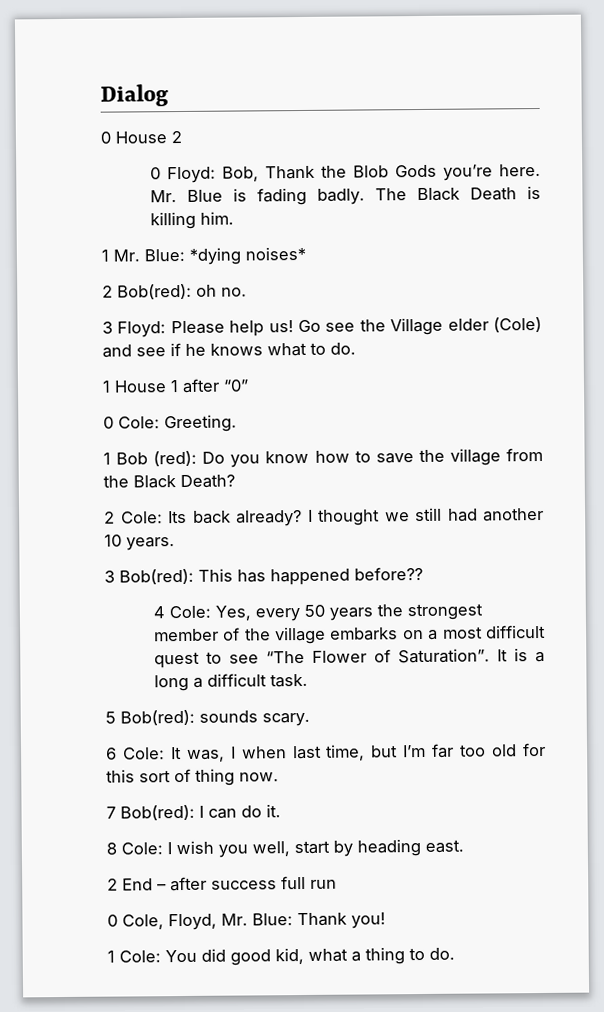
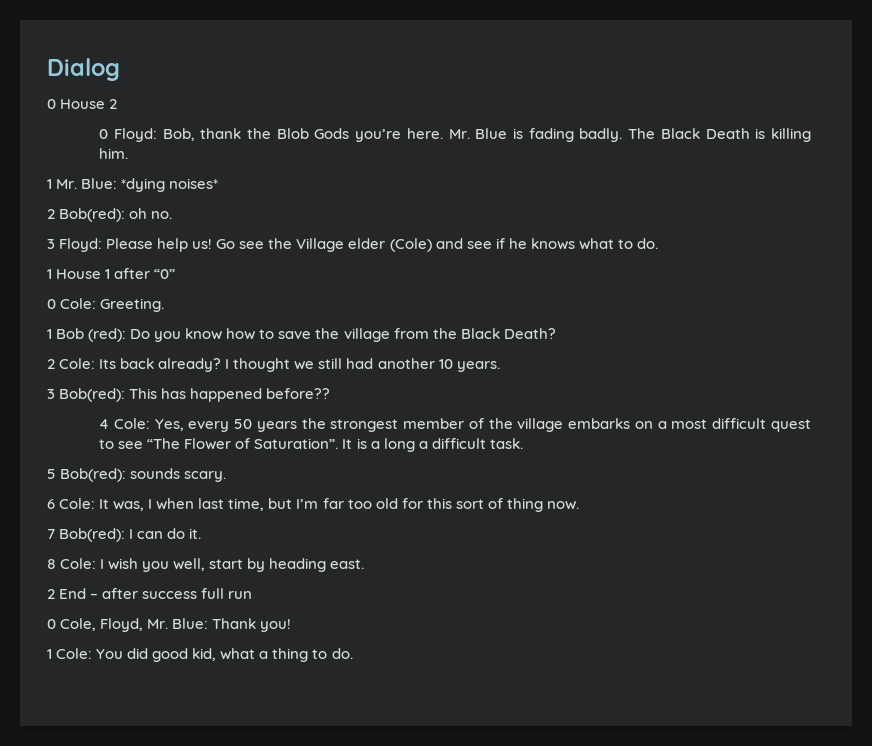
- 0 Floyd: Bob, Thank the Blob Gods you’re here.
+ 0 Floyd: Bob, thank the Blob Gods you’re here.

